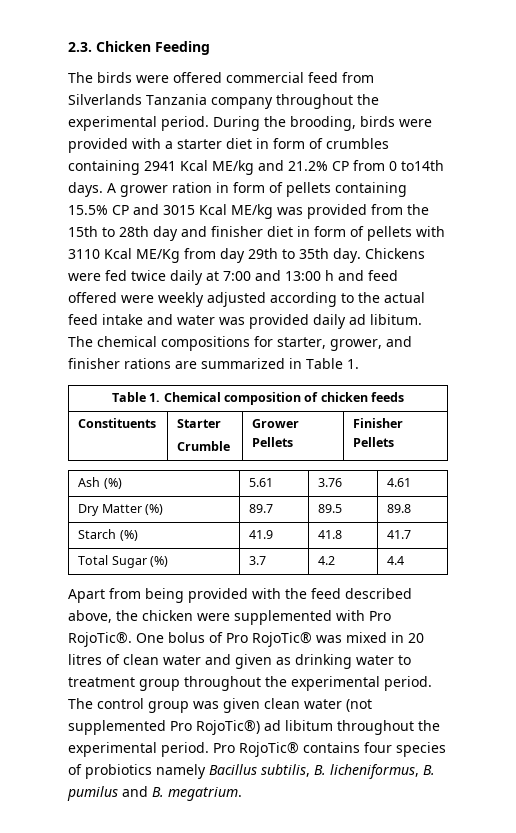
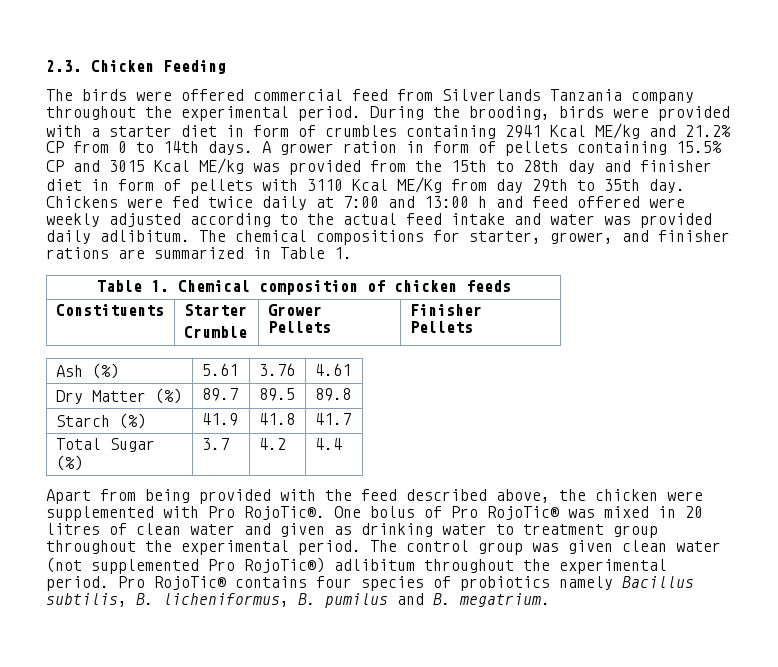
- During the brooding, birds were provided with a starter diet in form of crumbles containing 2941 Kcal ME/kg and 21.2% CP from 0 to14th days.
+ During the brooding, birds were provided with a starter diet in form of crumbles containing 2941 Kcal ME/kg and 21.2% CP from 0 to 14th days.
- Chickens were fed twice daily at 7:00 and 13:00 h and feed offered were weekly adjusted according to the actual feed intake and water was provided daily ad libitum.
+ Chickens were fed twice daily at 7:00 and 13:00 h and feed offered were weekly adjusted according to the actual feed intake and water was provided daily adlibitum.
- The control group was given clean water (not supplemented Pro RojoTic®) ad libitum throughout the experimental period.
+ The control group was given clean water (not supplemented Pro RojoTic®) adlibitum throughout the experimental period.

